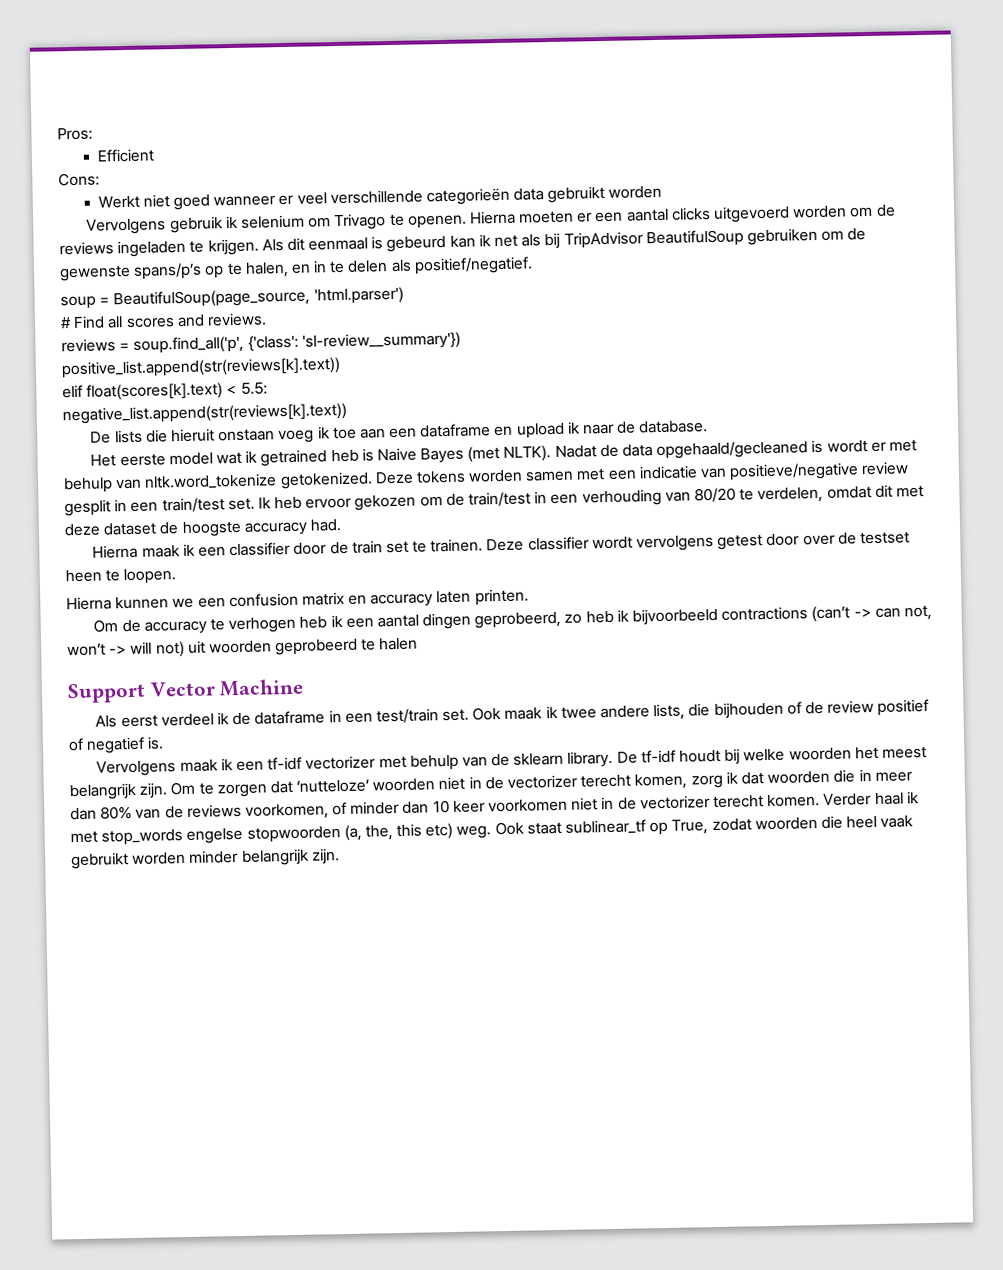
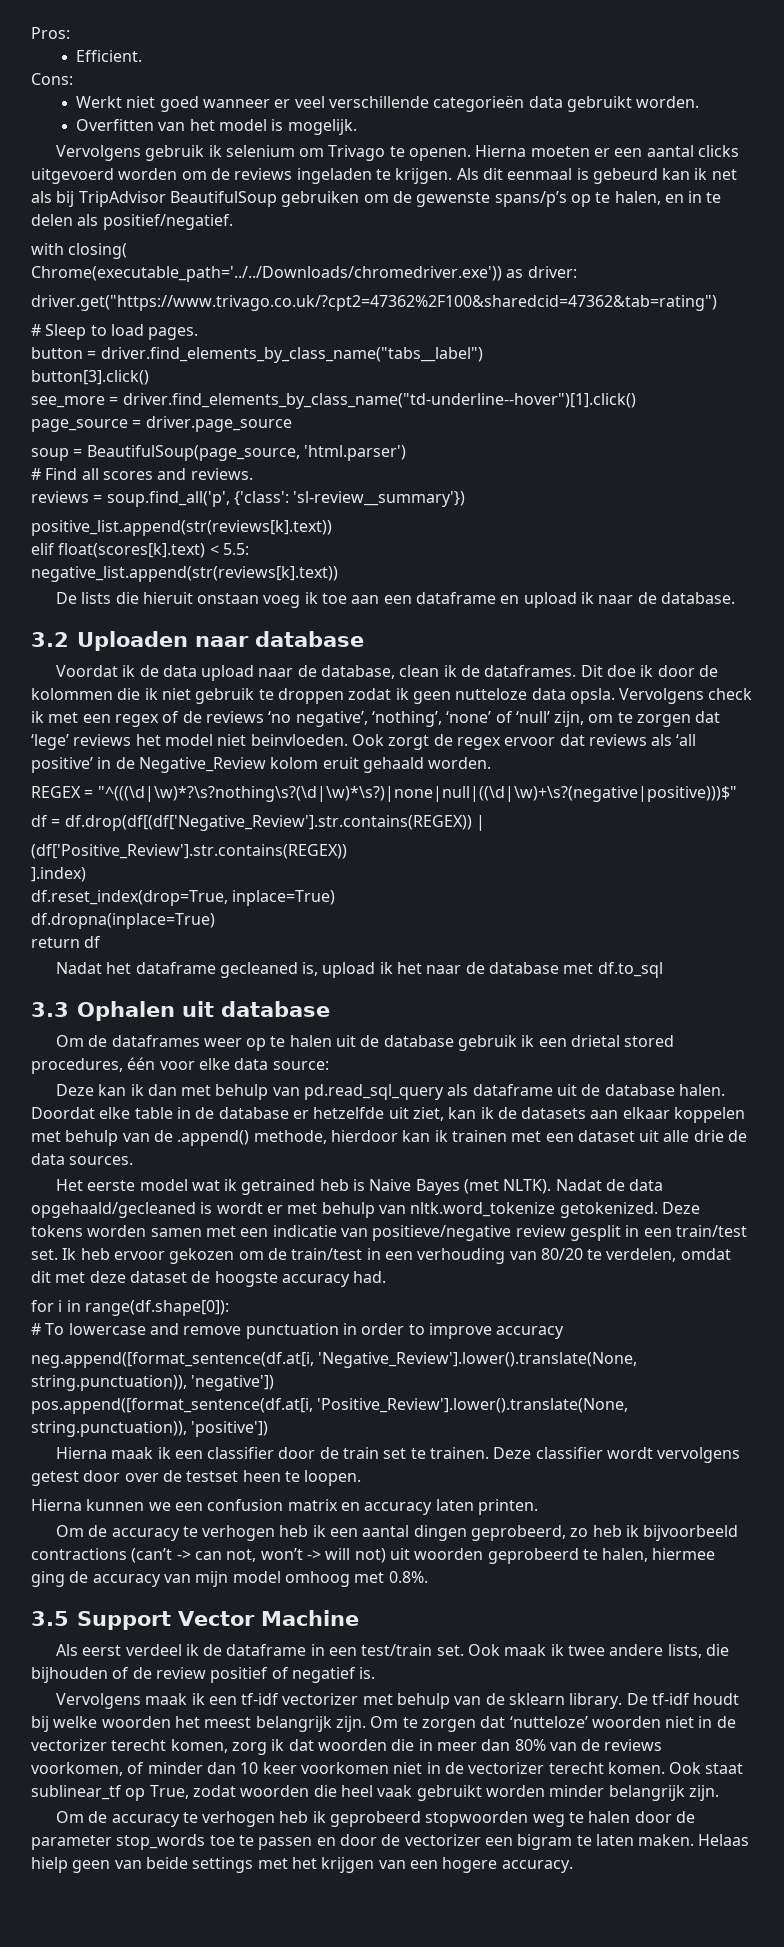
- Efficient
+ Efficient.
- Werkt niet goed wanneer er veel verschillende categorieën data gebruikt worden
+ Werkt niet goed wanneer er veel verschillende categorieën data gebruikt worden.
+ Overfitten van het model is mogelijk.
+ with closing(
+ Chrome(executable_path='../../Downloads/chromedriver.exe')) as driver:
+ driver.get("https://www.trivago.co.uk/?cpt2=47362%2F100&sharedcid=47362&tab=rating")
+ # Sleep to load pages.
+ button = driver.find_elements_by_class_name("tabs__label")
+ button[3].click()
+ see_more = driver.find_elements_by_class_name("td-underline--hover")[1].click()
+ page_source = driver.page_source
+ 3.2 Uploaden naar database
+ Voordat ik de data upload naar de database, clean ik de dataframes. Dit doe ik door de kolommen die ik niet gebruik te droppen zodat ik geen nutteloze data opsla. Vervolgens check ik met een regex of de reviews ‘no negative’, ‘nothing’, ‘none’ of ‘null’ zijn, om te zorgen dat ‘lege’ reviews het model niet beinvloeden. Ook zorgt de regex ervoor dat reviews als ‘all positive’ in de Negative_Review kolom eruit gehaald worden.
+ REGEX = "^(((\d|\w)*?\s?nothing\s?(\d|\w)*\s?)|none|null|((\d|\w)+\s?(negative|positive)))$"
+ df = df.drop(df[(df['Negative_Review'].str.contains(REGEX)) |
+ (df['Positive_Review'].str.contains(REGEX))
+ ].index)
+ df.reset_index(drop=True, inplace=True)
+ df.dropna(inplace=True)
+ return df
+ Nadat het dataframe gecleaned is, upload ik het naar de database met df.to_sql
+ 3.3 Ophalen uit database
+ Om de dataframes weer op te halen uit de database gebruik ik een drietal stored procedures, één voor elke data source:
+ Deze kan ik dan met behulp van pd.read_sql_query als dataframe uit de database halen. Doordat elke table in de database er hetzelfde uit ziet, kan ik de datasets aan elkaar koppelen met behulp van de .append() methode, hierdoor kan ik trainen met een dataset uit alle drie de data sources.
+ for i in range(df.shape[0]):
+ # To lowercase and remove punctuation in order to improve accuracy
+ neg.append([format_sentence(df.at[i, 'Negative_Review'].lower().translate(None, string.punctuation)), 'negative'])
+ pos.append([format_sentence(df.at[i, 'Positive_Review'].lower().translate(None, string.punctuation)), 'positive'])
- Om de accuracy te verhogen heb ik een aantal dingen geprobeerd, zo heb ik bijvoorbeeld contractions (can’t -> can not, won’t -> will not) uit woorden geprobeerd te halen
- Support Vector Machine
+ Om de accuracy te verhogen heb ik een aantal dingen geprobeerd, zo heb ik bijvoorbeeld contractions (can’t -> can not, won’t -> will not) uit woorden geprobeerd te halen, hiermee ging de accuracy van mijn model omhoog met 0.8%.
+ 3.5 Support Vector Machine
- Verder haal ik met stop_words engelse stopwoorden (a, the, this etc) weg.
+ Om de accuracy te verhogen heb ik geprobeerd stopwoorden weg te halen door de parameter stop_words toe te passen en door de vectorizer een bigram te laten maken. Helaas hielp geen van beide settings met het krijgen van een hogere accuracy.

